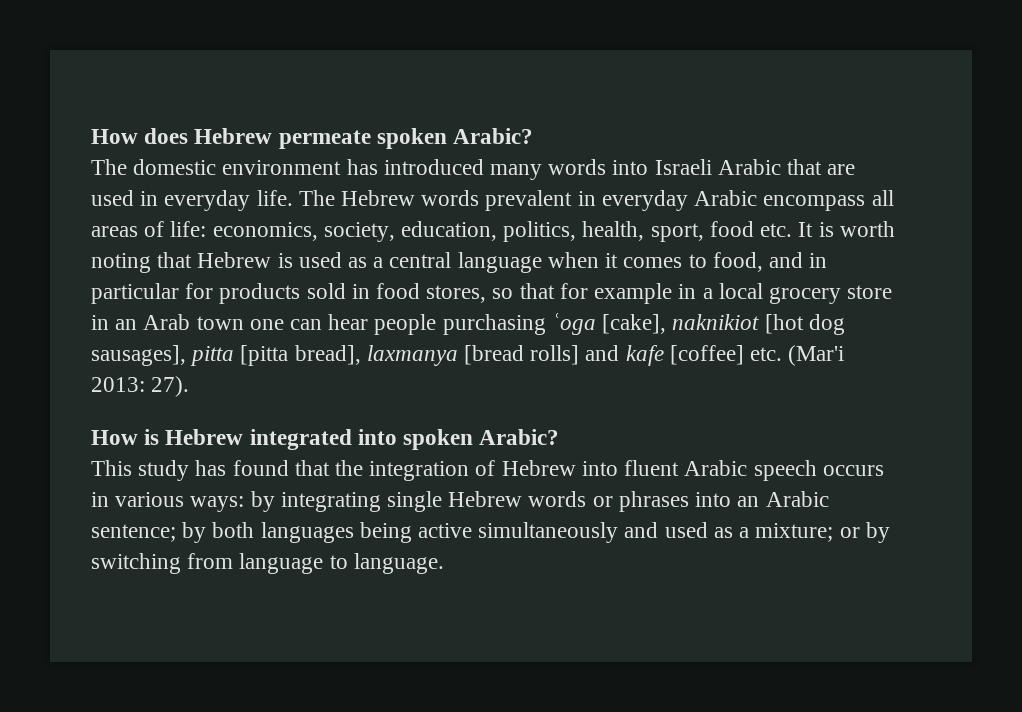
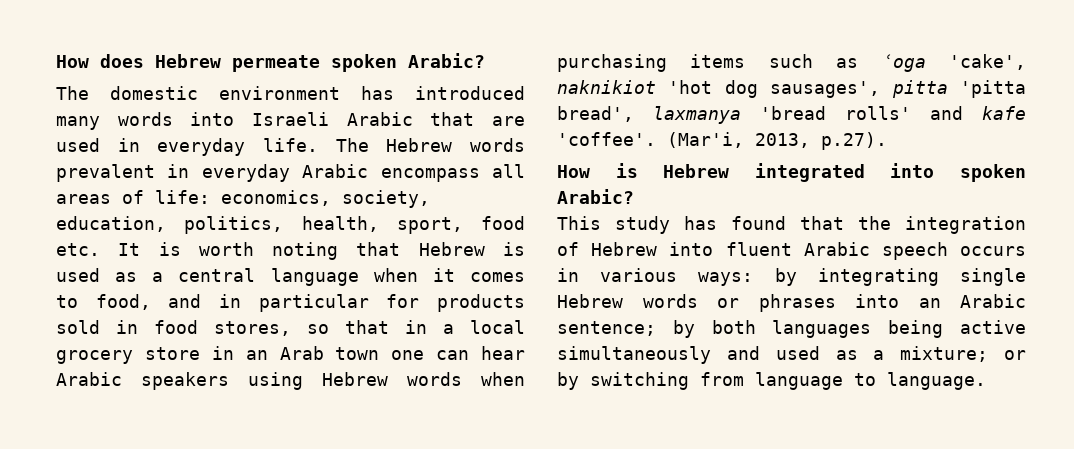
- The Hebrew words prevalent in everyday Arabic encompass all areas of life: economics, society, education, politics, health, sport, food etc. It is worth noting that Hebrew is used as a central language when it comes to food, and in particular for products sold in food stores, so that for example in a local grocery store in an Arab town one can hear people purchasing ʿoga [cake], naknikiot [hot dog sausages], pitta [pitta bread], laxmanya [bread rolls] and kafe [coffee] etc. (Mar'i 2013: 27).
+ The Hebrew words prevalent in everyday Arabic encompass all areas of life: economics, society, education, politics, health, sport, food etc. It is worth noting that Hebrew is used as a central language when it comes to food, and in particular for products sold in food stores, so that in a local grocery store in an Arab town one can hear Arabic speakers using Hebrew words when purchasing items such as ʿoga 'cake', naknikiot 'hot dog sausages', pitta 'pitta bread', laxmanya 'bread rolls' and kafe 'coffee'. (Mar'i, 2013, p.27).

